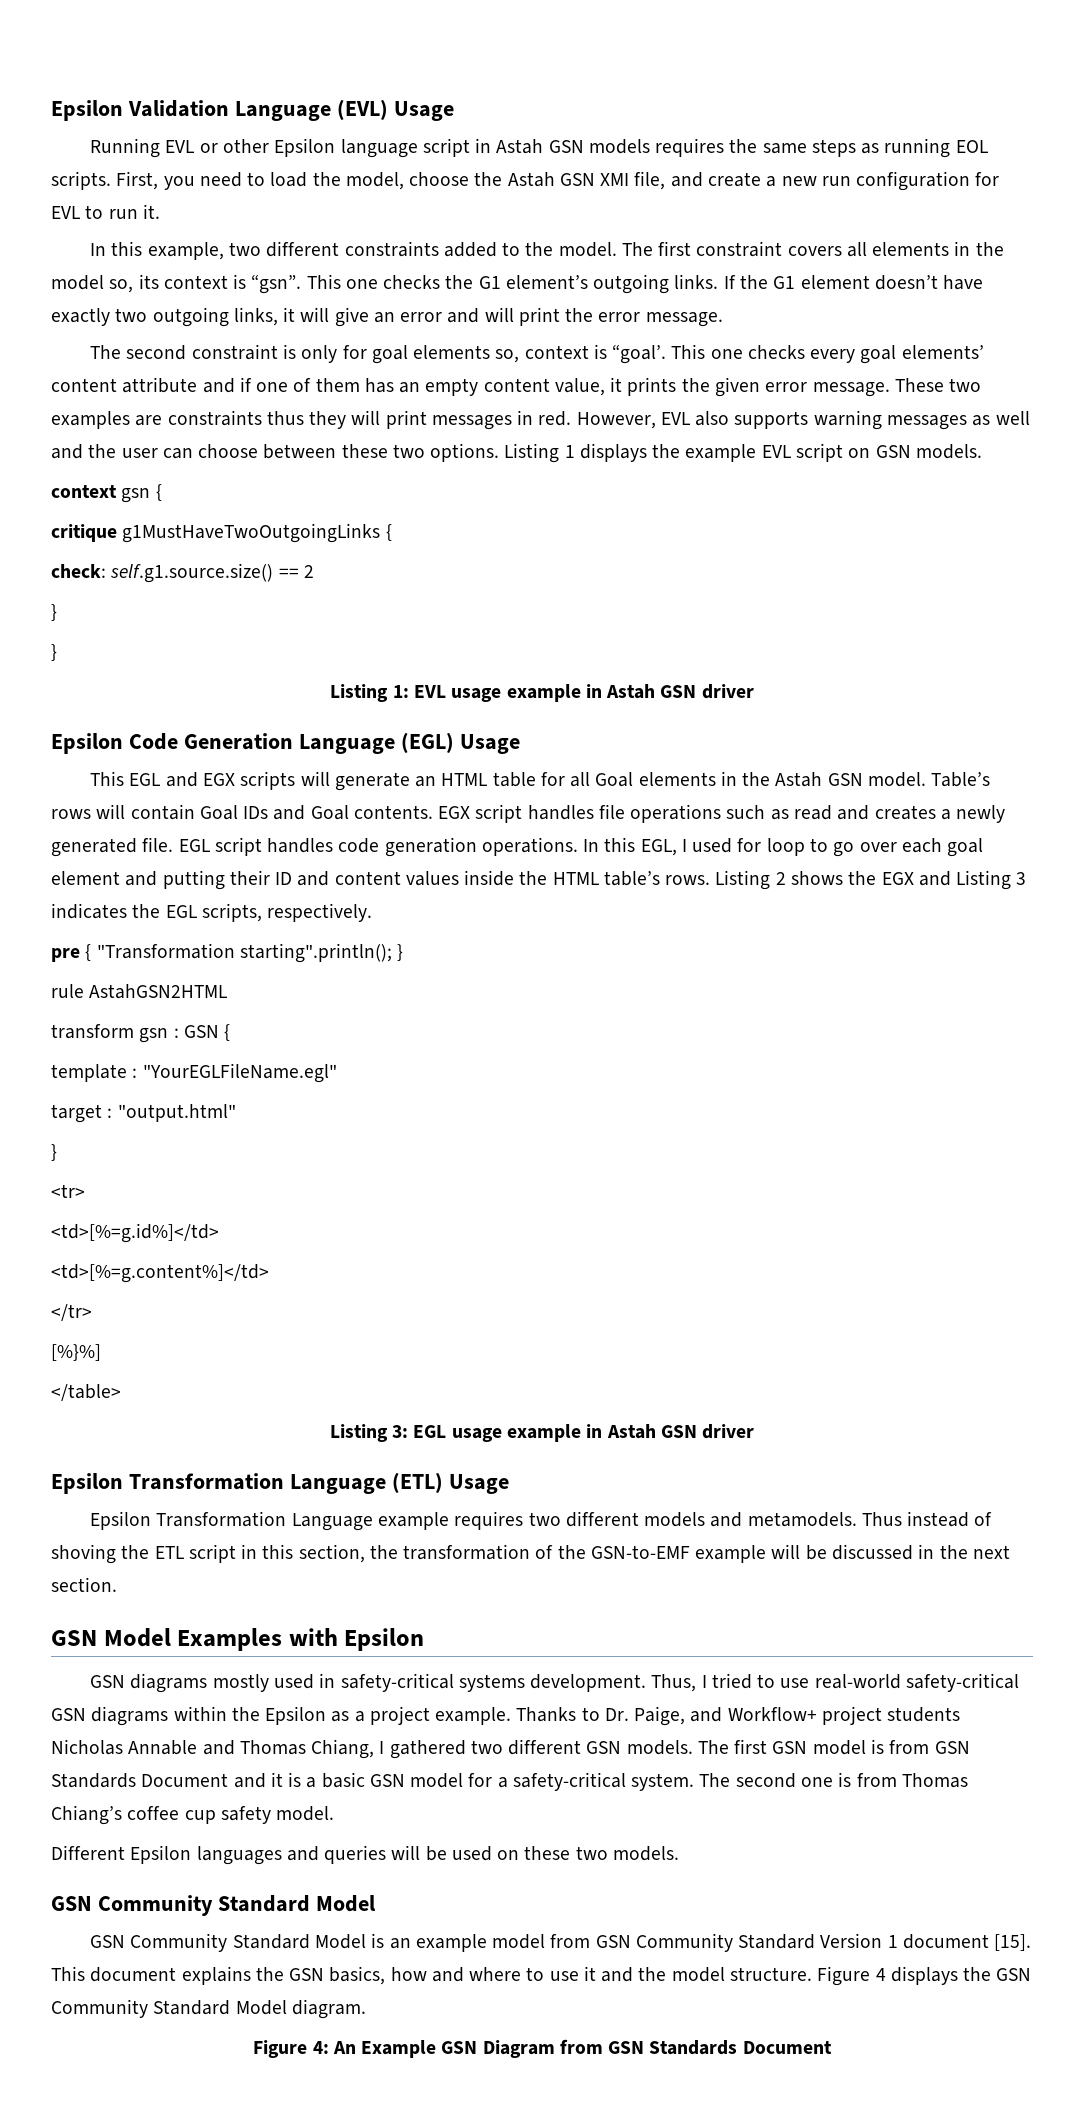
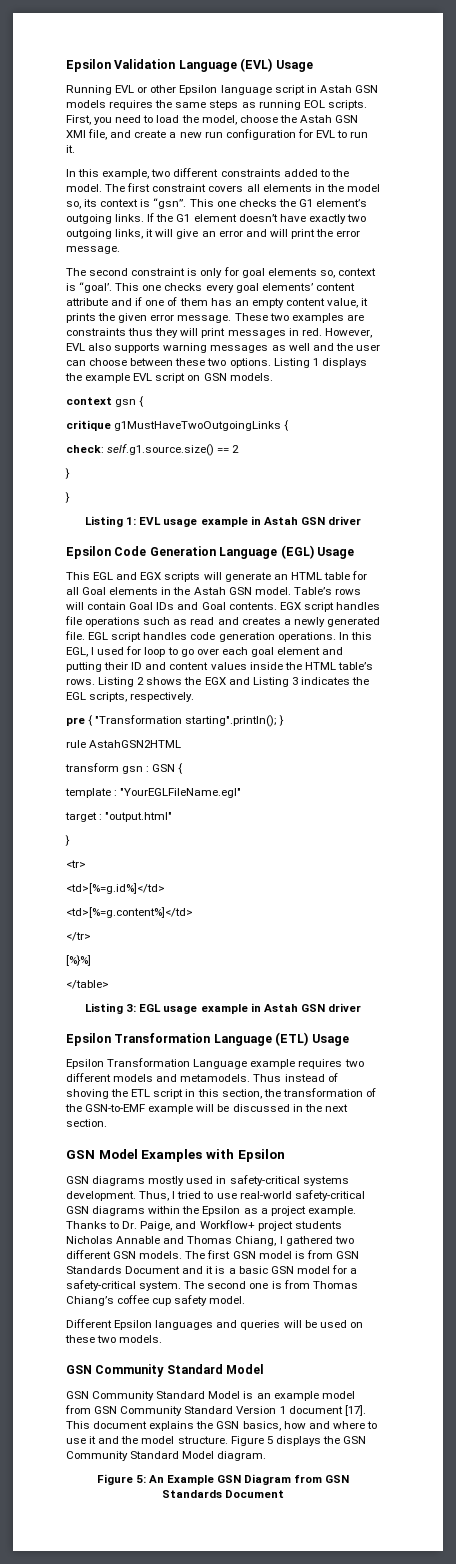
- GSN Community Standard Model is an example model from GSN Community Standard Version 1 document [15].
+ GSN Community Standard Model is an example model from GSN Community Standard Version 1 document [17].
- Figure 4 displays the GSN Community Standard Model diagram.
+ Figure 5 displays the GSN Community Standard Model diagram.
- Figure 4: An Example GSN Diagram from GSN Standards Document
+ Figure 5: An Example GSN Diagram from GSN Standards Document

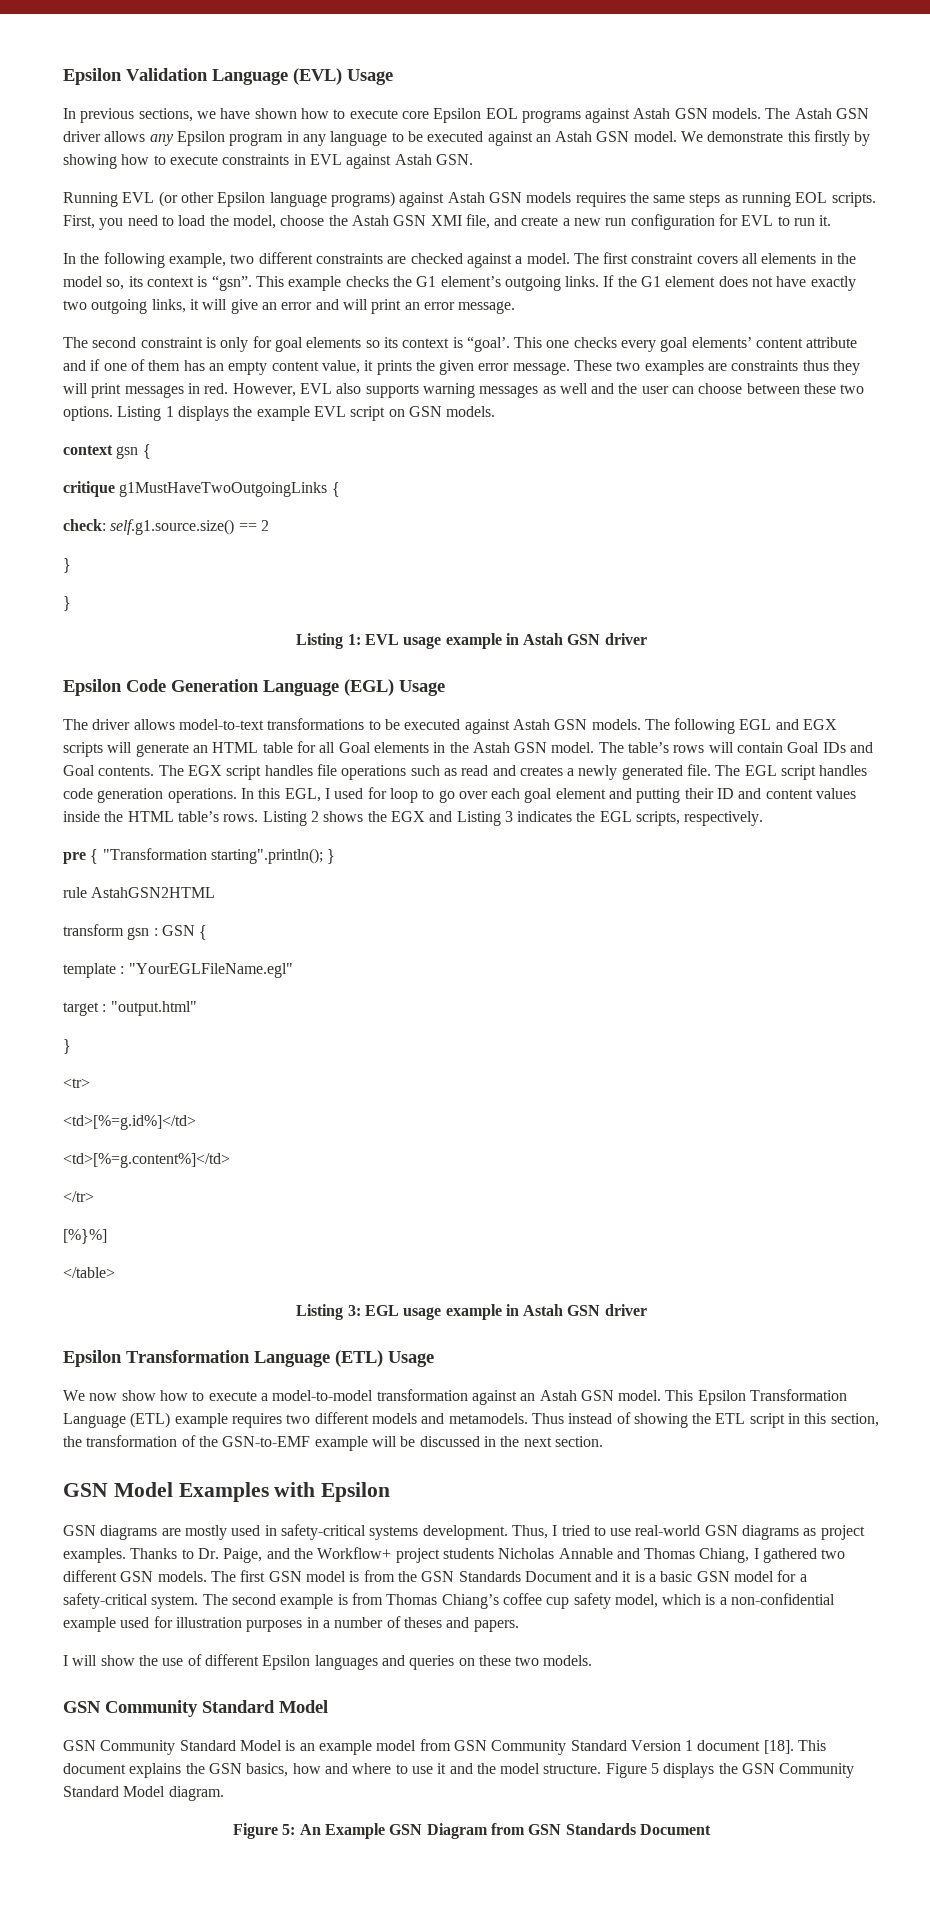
+ In previous sections, we have shown how to execute core Epsilon EOL programs against Astah GSN models. The Astah GSN driver allows any Epsilon program in any language to be executed against an Astah GSN model. We demonstrate this firstly by showing how to execute constraints in EVL against Astah GSN.
- Running EVL or other Epsilon language script in Astah GSN models requires the same steps as running EOL scripts.
+ Running EVL (or other Epsilon language programs) against Astah GSN models requires the same steps as running EOL scripts.
- In this example, two different constraints added to the model.
+ In the following example, two different constraints are checked against a model.
- This one checks the G1 element’s outgoing links.
+ This example checks the G1 element’s outgoing links.
- If the G1 element doesn’t have exactly two outgoing links, it will give an error and will print the error message.
+ If the G1 element does not have exactly two outgoing links, it will give an error and will print an error message.
- The second constraint is only for goal elements so, context is “goal’.
+ The second constraint is only for goal elements so its context is “goal’.
- This EGL and EGX scripts will generate an HTML table for all Goal elements in the Astah GSN model.
+ The driver allows model-to-text transformations to be executed against Astah GSN models. The following EGL and EGX scripts will generate an HTML table for all Goal elements in the Astah GSN model.
- Table’s rows will contain Goal IDs and Goal contents.
+ The table’s rows will contain Goal IDs and Goal contents.
- EGX script handles file operations such as read and creates a newly generated file.
+ The EGX script handles file operations such as read and creates a newly generated file.
- EGL script handles code generation operations.
+ The EGL script handles code generation operations.
- Epsilon Transformation Language example requires two different models and metamodels.
+ We now show how to execute a model-to-model transformation against an Astah GSN model. This Epsilon Transformation Language (ETL) example requires two different models and metamodels.
- Thus instead of shoving the ETL script in this section, the transformation of the GSN-to-EMF example will be discussed in the next section.
+ Thus instead of showing the ETL script in this section, the transformation of the GSN-to-EMF example will be discussed in the next section.
- GSN diagrams mostly used in safety-critical systems development.
+ GSN diagrams are mostly used in safety-critical systems development.
- Thus, I tried to use real-world safety-critical GSN diagrams within the Epsilon as a project example.
+ Thus, I tried to use real-world GSN diagrams as project examples.
- Thanks to Dr. Paige, and Workflow+ project students Nicholas Annable and Thomas Chiang, I gathered two different GSN models.
+ Thanks to Dr. Paige, and the Workflow+ project students Nicholas Annable and Thomas Chiang, I gathered two different GSN models.
- The first GSN model is from GSN Standards Document and it is a basic GSN model for a safety-critical system.
+ The first GSN model is from the GSN Standards Document and it is a basic GSN model for a safety-critical system.
- The second one is from Thomas Chiang’s coffee cup safety model.
- Different Epsilon languages and queries will be used on these two models.
+ The second example is from Thomas Chiang’s coffee cup safety model, which is a non-confidential example used for illustration purposes in a number of theses and papers.
+ I will show the use of different Epsilon languages and queries on these two models.
- GSN Community Standard Model is an example model from GSN Community Standard Version 1 document [17].
+ GSN Community Standard Model is an example model from GSN Community Standard Version 1 document [18].

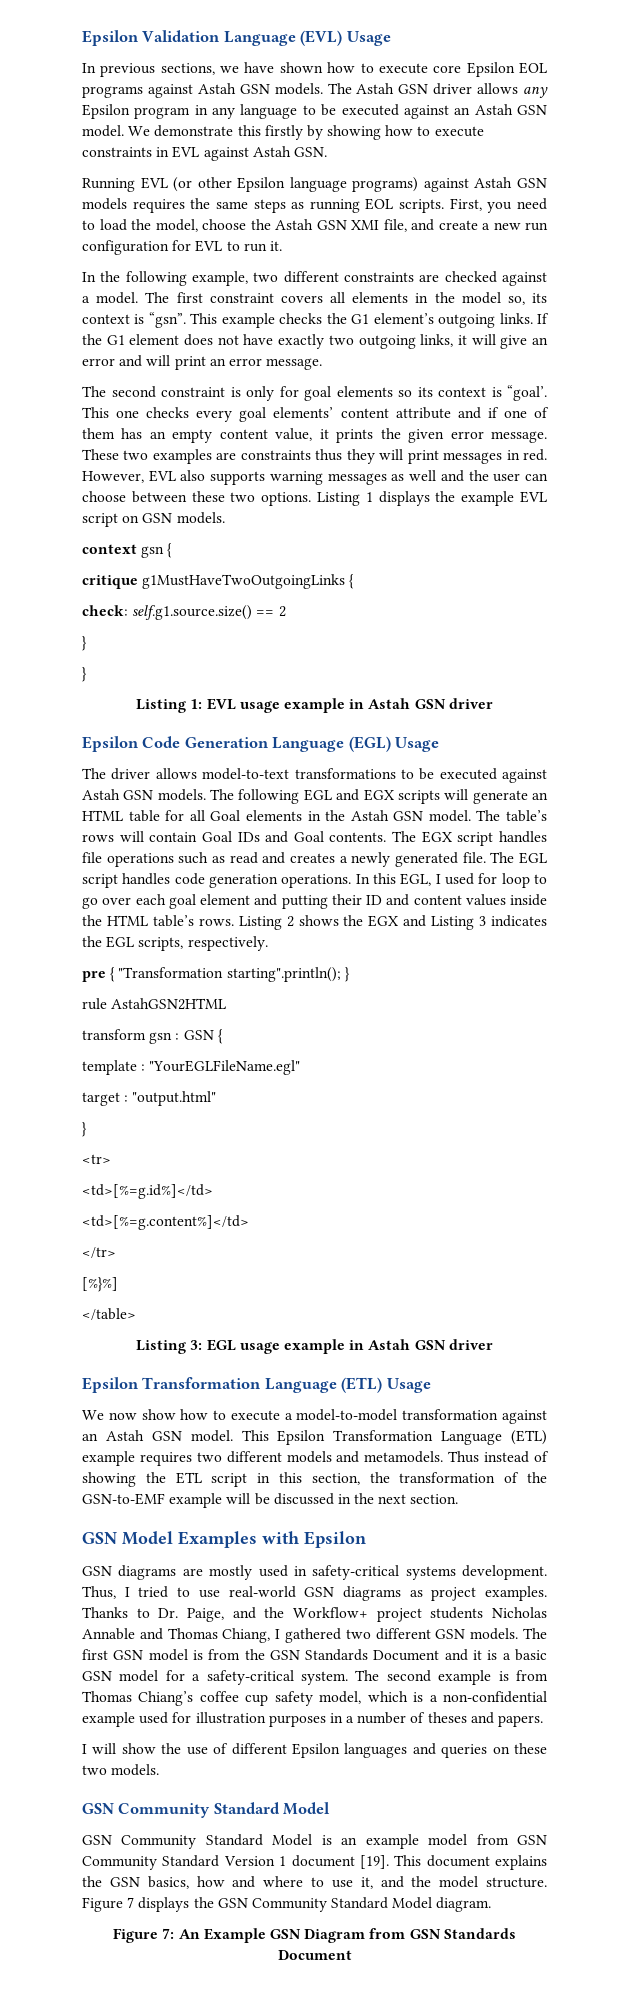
- GSN Community Standard Model is an example model from GSN Community Standard Version 1 document [18].
+ GSN Community Standard Model is an example model from GSN Community Standard Version 1 document [19].
- This document explains the GSN basics, how and where to use it and the model structure.
+ This document explains the GSN basics, how and where to use it, and the model structure.
- Figure 5 displays the GSN Community Standard Model diagram.
+ Figure 7 displays the GSN Community Standard Model diagram.
- Figure 5: An Example GSN Diagram from GSN Standards Document
+ Figure 7: An Example GSN Diagram from GSN Standards Document

